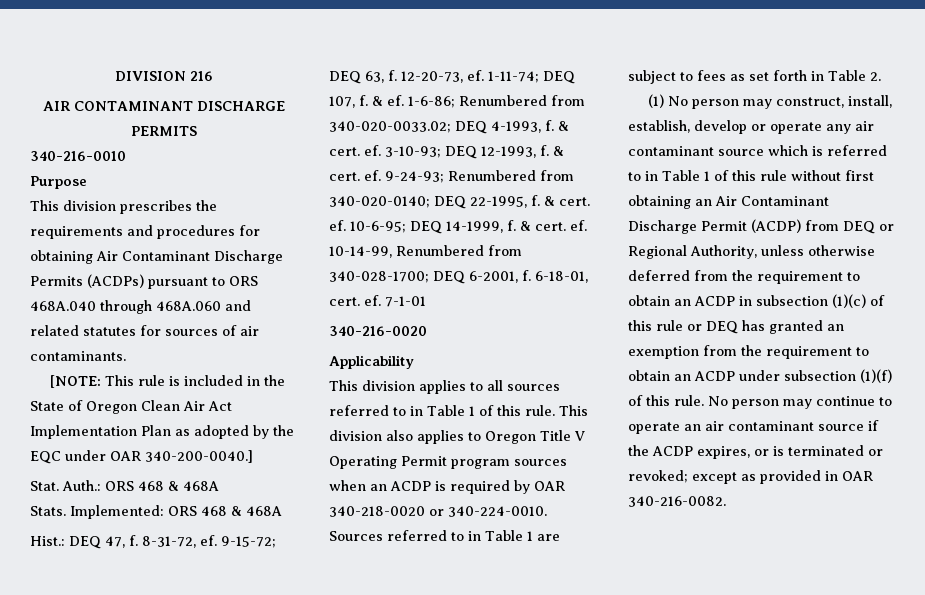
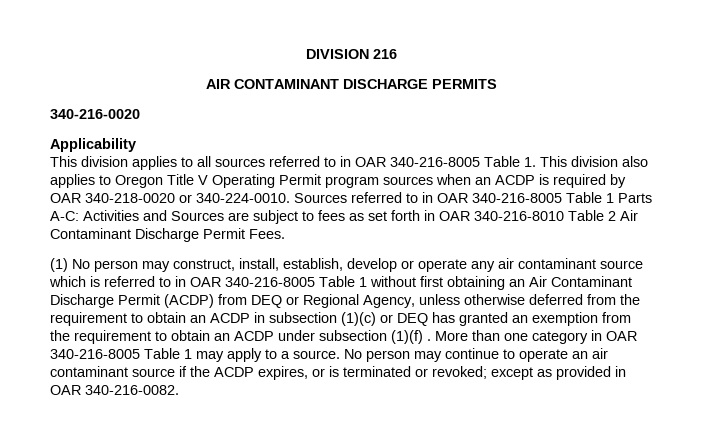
- 340-216-0010
- Purpose
- This division prescribes the requirements and procedures for obtaining Air Contaminant Discharge Permits (ACDPs) pursuant to ORS 468A.040 through 468A.060 and related statutes for sources of air contaminants.
- [NOTE: This rule is included in the State of Oregon Clean Air Act Implementation Plan as adopted by the EQC under OAR 340-200-0040.]
- Stat. Auth.: ORS 468 & 468A
- Stats. Implemented: ORS 468 & 468A
- Hist.: DEQ 47, f. 8-31-72, ef. 9-15-72; DEQ 63, f. 12-20-73, ef. 1-11-74; DEQ 107, f. & ef. 1-6-86; Renumbered from 340-020-0033.02; DEQ 4-1993, f. & cert. ef. 3-10-93; DEQ 12-1993, f. & cert. ef. 9-24-93; Renumbered from 340-020-0140; DEQ 22-1995, f. & cert. ef. 10-6-95; DEQ 14-1999, f. & cert. ef. 10-14-99, Renumbered from 340-028-1700; DEQ 6-2001, f. 6-18-01, cert. ef. 7-1-01
- This division applies to all sources referred to in Table 1 of this rule. This division also applies to Oregon Title V Operating Permit program sources when an ACDP is required by OAR 340-218-0020 or 340-224-0010.
+ This division applies to all sources referred to in OAR 340-216-8005 Table 1. This division also applies to Oregon Title V Operating Permit program sources when an ACDP is required by OAR 340-218-0020 or 340-224-0010.
- Sources referred to in Table 1 are subject to fees as set forth in Table 2.
+ Sources referred to in OAR 340-216-8005 Table 1 Parts A-C: Activities and Sources are subject to fees as set forth in OAR 340-216-8010 Table 2 Air Contaminant Discharge Permit Fees.
- (1) No person may construct, install, establish, develop or operate any air contaminant source which is referred to in Table 1 of this rule without first obtaining an Air Contaminant Discharge Permit (ACDP) from DEQ or Regional Authority, unless otherwise deferred from the requirement to obtain an ACDP in subsection (1)(c) of this rule or DEQ has granted an exemption from the requirement to obtain an ACDP under subsection (1)(f) of this rule.
+ (1) No person may construct, install, establish, develop or operate any air contaminant source which is referred to in OAR 340-216-8005 Table 1 without first obtaining an Air Contaminant Discharge Permit (ACDP) from DEQ or Regional Agency, unless otherwise deferred from the requirement to obtain an ACDP in subsection (1)(c) or DEQ has granted an exemption from the requirement to obtain an ACDP under subsection (1)(f) . More than one category in OAR 340-216-8005 Table 1 may apply to a source.

